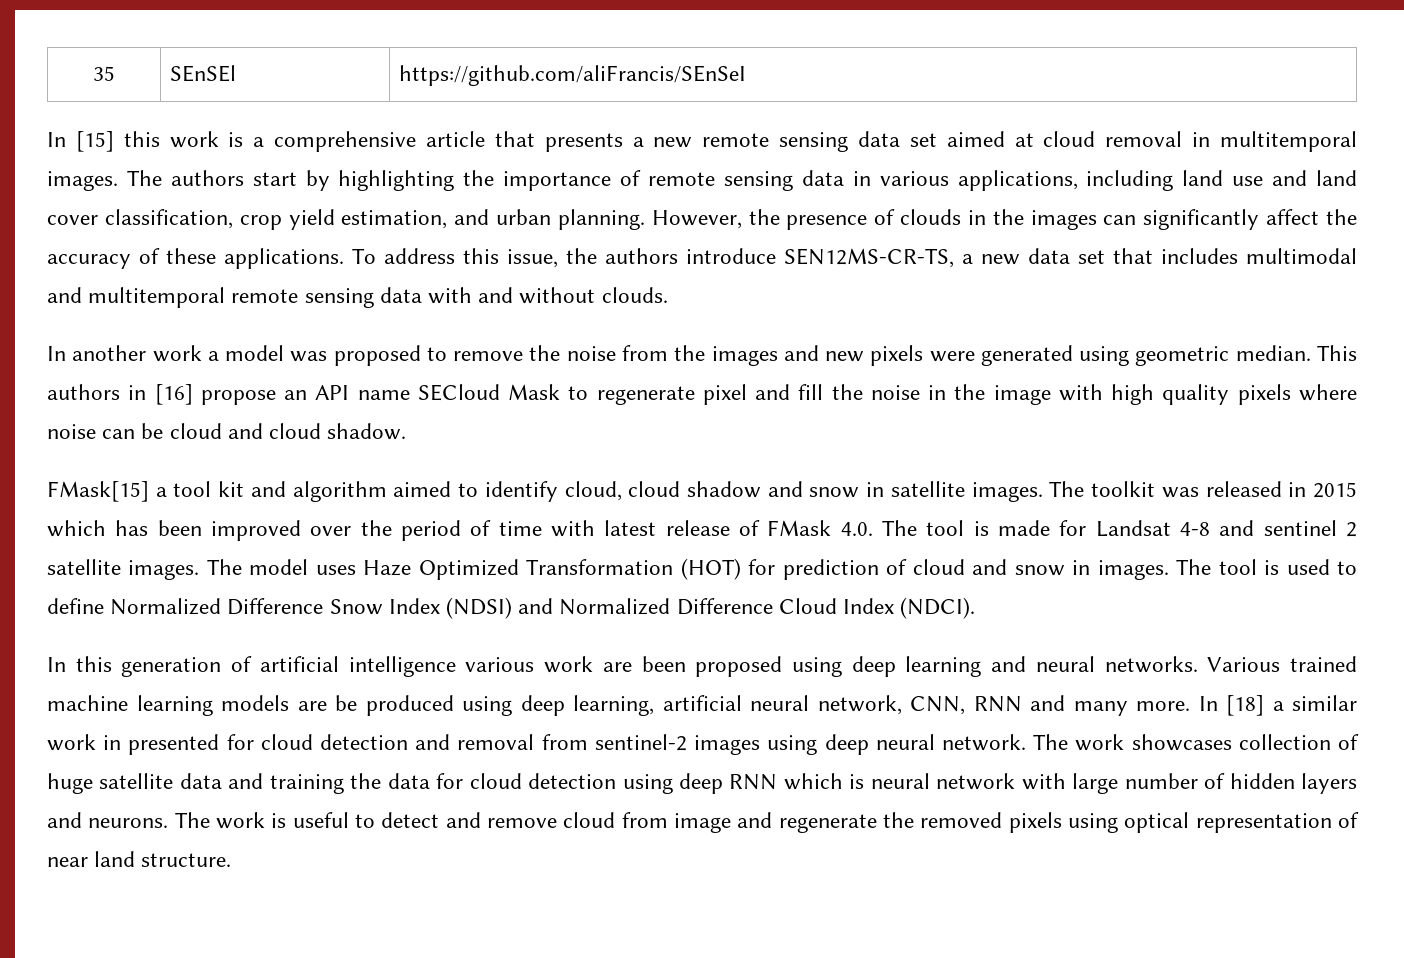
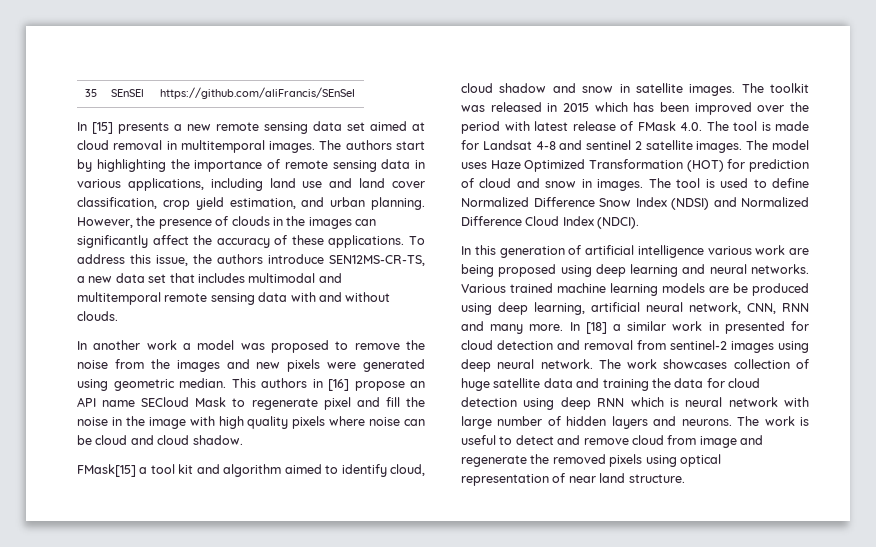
- In [15] this work is a comprehensive article that presents a new remote sensing data set aimed at cloud removal in multitemporal images.
+ In [15] presents a new remote sensing data set aimed at cloud removal in multitemporal images.
- The toolkit was released in 2015 which has been improved over the period of time with latest release of FMask 4.0. The tool is made for Landsat 4-8 and sentinel 2 satellite images.
+ The toolkit was released in 2015 which has been improved over the period with latest release of FMask 4.0. The tool is made for Landsat 4-8 and sentinel 2 satellite images.
- In this generation of artificial intelligence various work are been proposed using deep learning and neural networks.
+ In this generation of artificial intelligence various work are being proposed using deep learning and neural networks.

